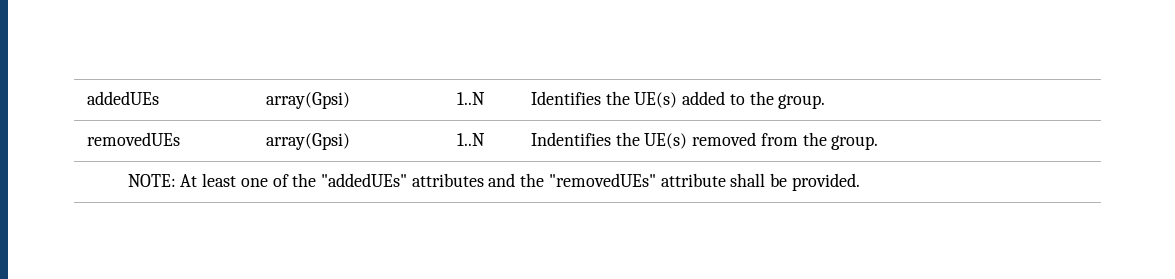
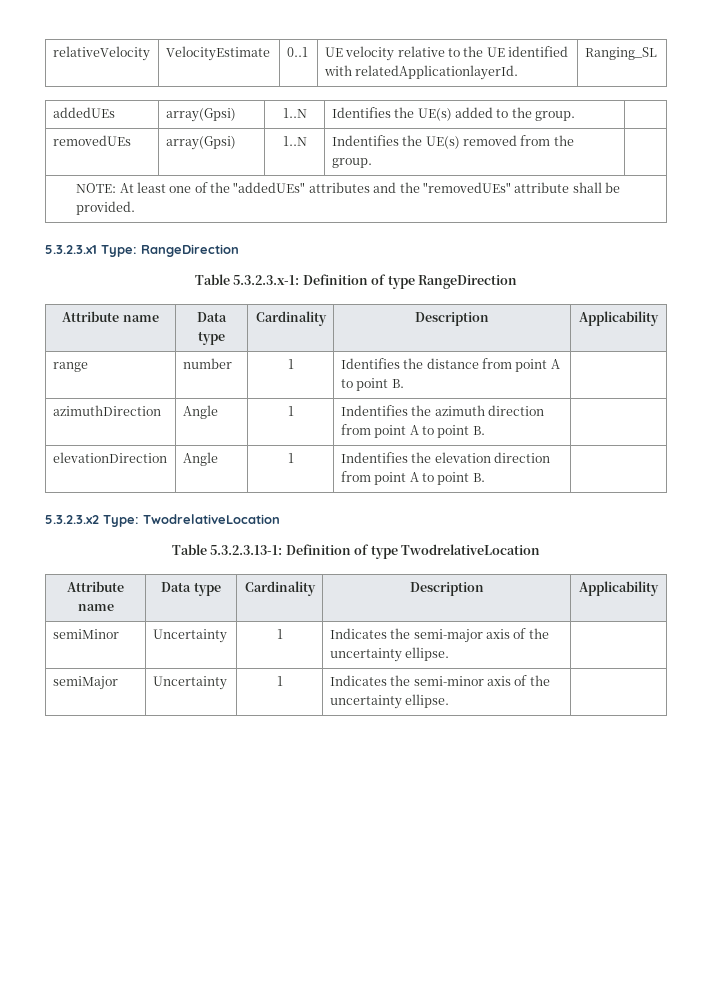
+ relativeVelocity | VelocityEstimate | 0..1 | UE velocity relative to the UE identified with relatedApplicationlayerId. | Ranging_SL
+ 5.3.2.3.x1 Type: RangeDirection
+ Table 5.3.2.3.x-1: Definition of type RangeDirection
+ Attribute name | Data type | Cardinality | Description | Applicability
+ range | number | 1 | Identifies the distance from point A to point B. |
+ azimuthDirection | Angle | 1 | Indentifies the azimuth direction from point A to point B. |
+ elevationDirection | Angle | 1 | Indentifies the elevation direction from point A to point B. |
+ 5.3.2.3.x2 Type: TwodrelativeLocation
+ Table 5.3.2.3.13-1: Definition of type TwodrelativeLocation
+ Attribute name | Data type | Cardinality | Description | Applicability
+ semiMinor | Uncertainty | 1 | Indicates the semi-major axis of the uncertainty ellipse. |
+ semiMajor | Uncertainty | 1 | Indicates the semi-minor axis of the uncertainty ellipse. |

